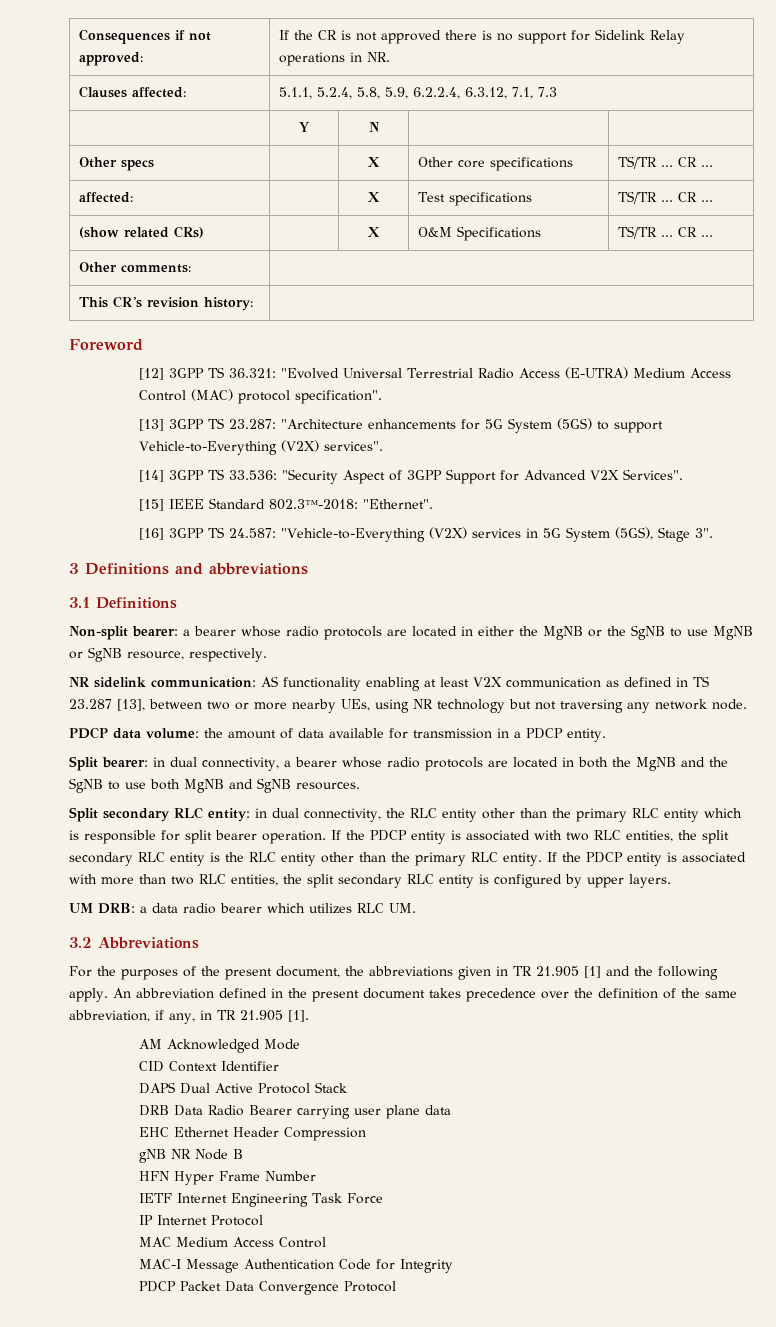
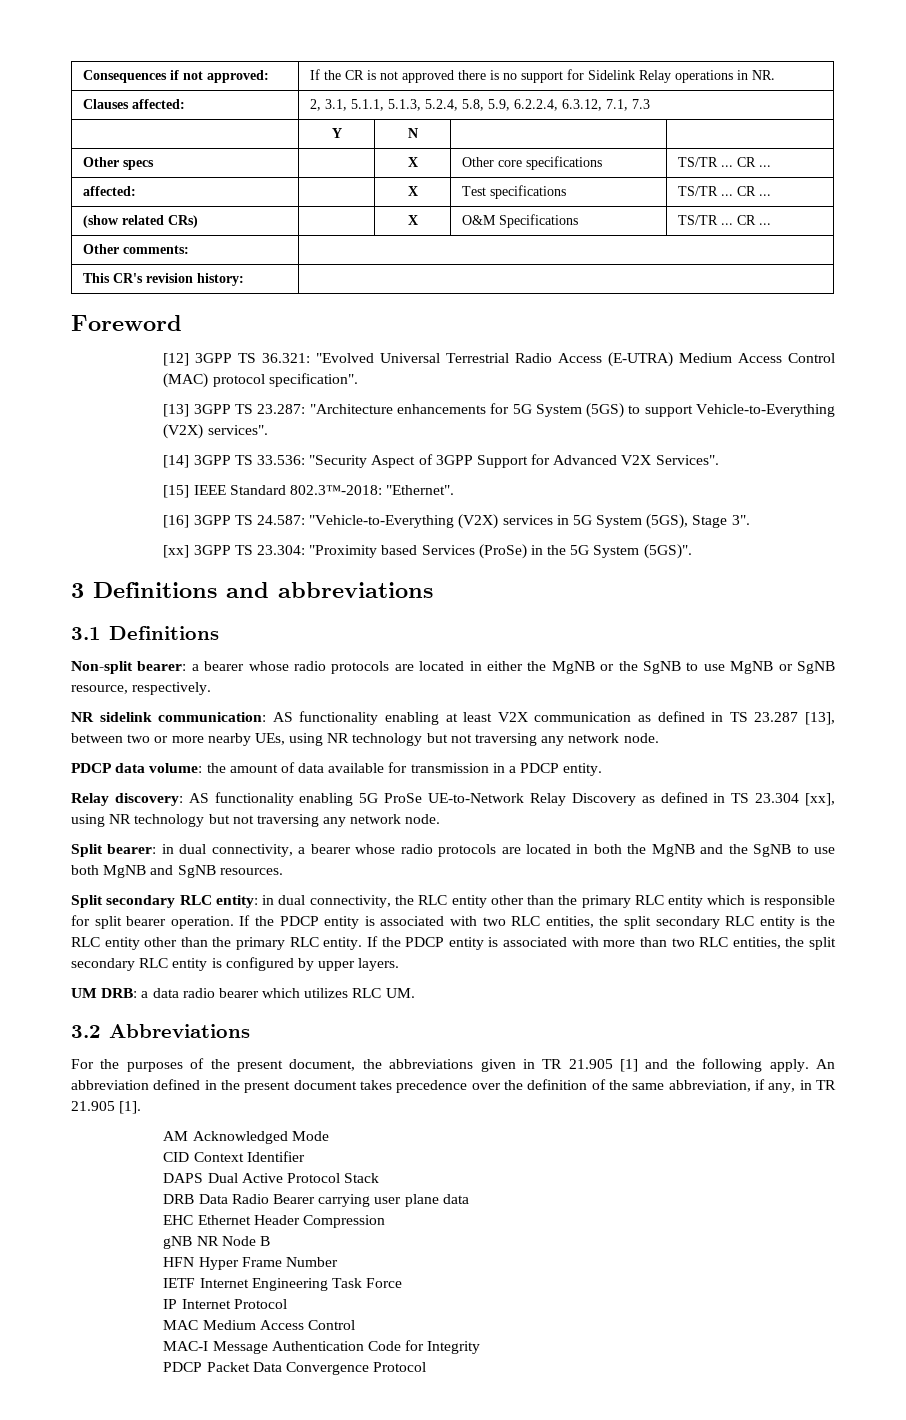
- Clauses affected: | 5.1.1, 5.2.4, 5.8, 5.9, 6.2.2.4, 6.3.12, 7.1, 7.3
+ Clauses affected: | 2, 3.1, 5.1.1, 5.1.3, 5.2.4, 5.8, 5.9, 6.2.2.4, 6.3.12, 7.1, 7.3
+ [xx] 3GPP TS 23.304: "Proximity based Services (ProSe) in the 5G System (5GS)".
+ Relay discovery: AS functionality enabling 5G ProSe UE-to-Network Relay Discovery as defined in TS 23.304 [xx], using NR technology but not traversing any network node.

